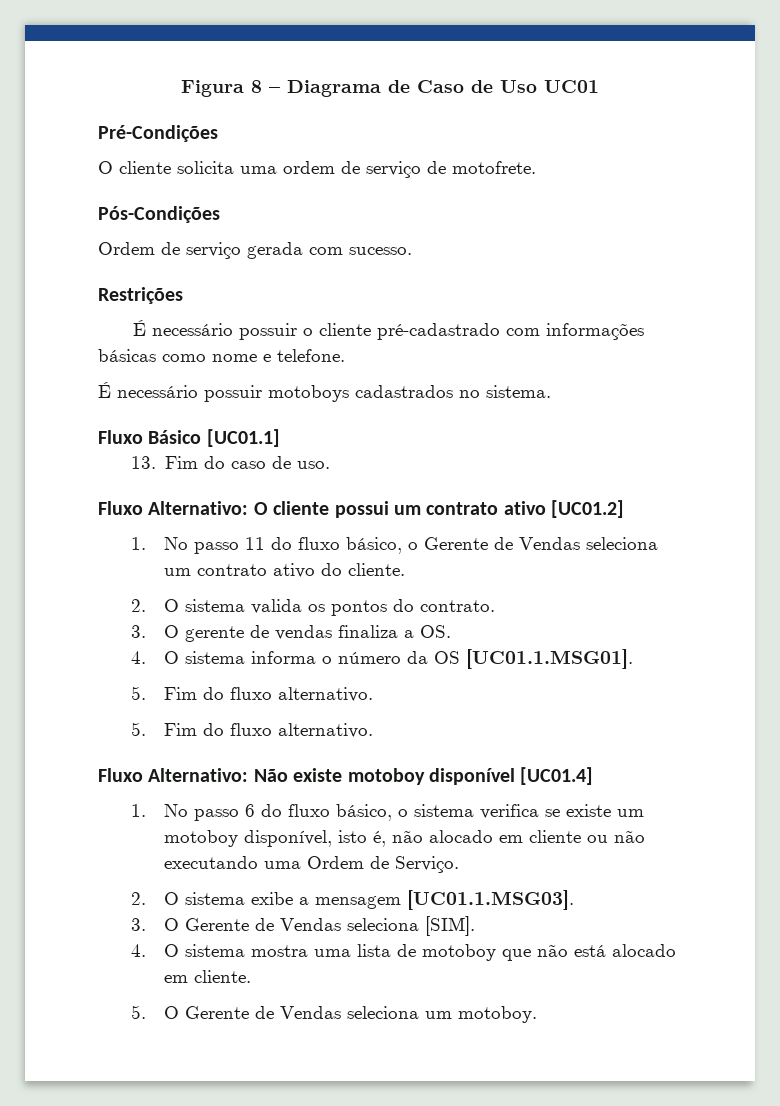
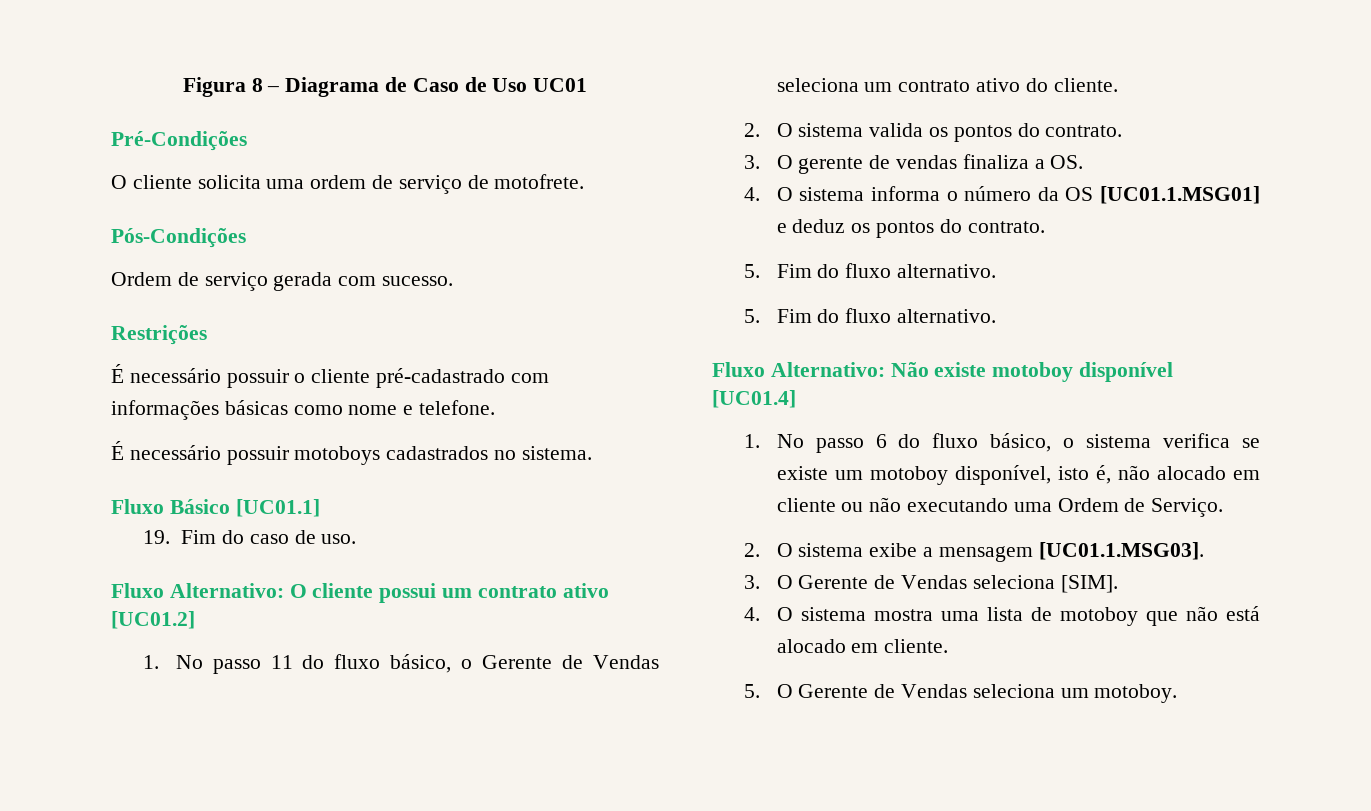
- 13. Fim do caso de uso.
+ 19. Fim do caso de uso.
- 4. O sistema informa o número da OS [UC01.1.MSG01].
+ 4. O sistema informa o número da OS [UC01.1.MSG01] e deduz os pontos do contrato.

